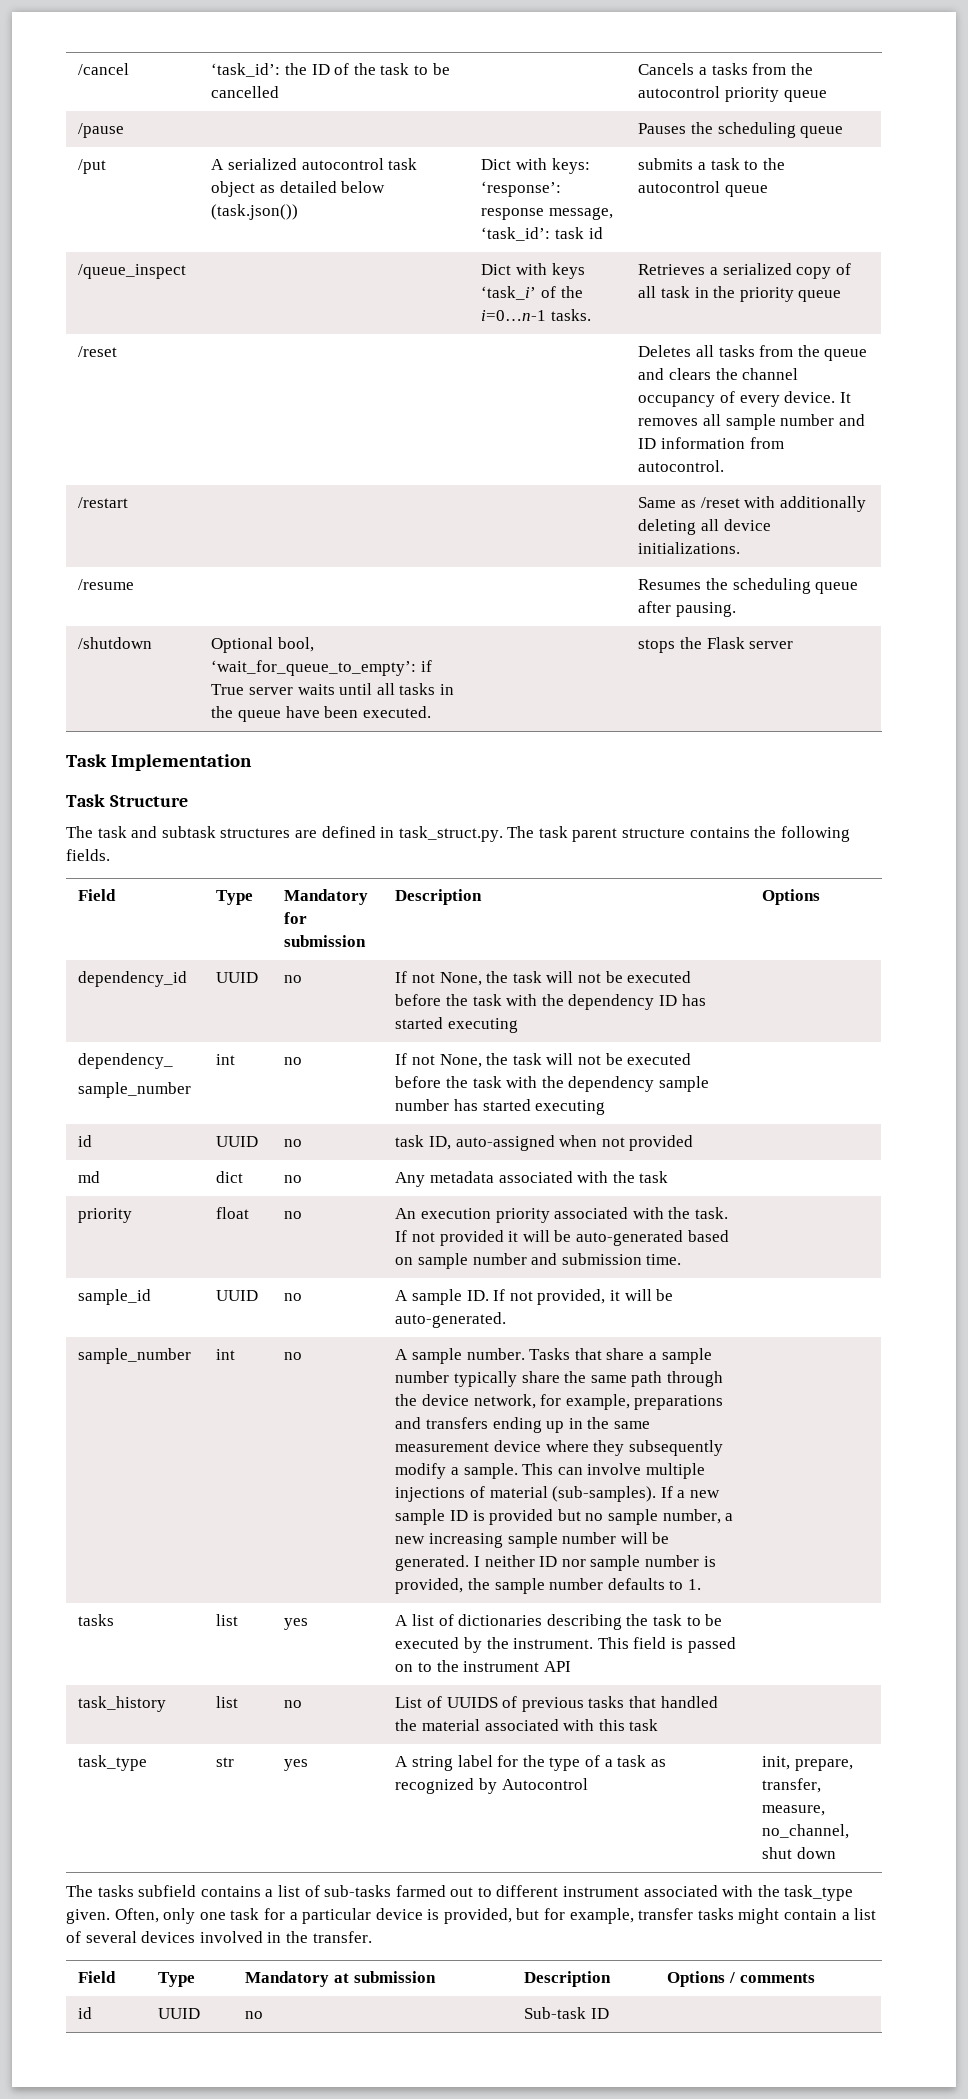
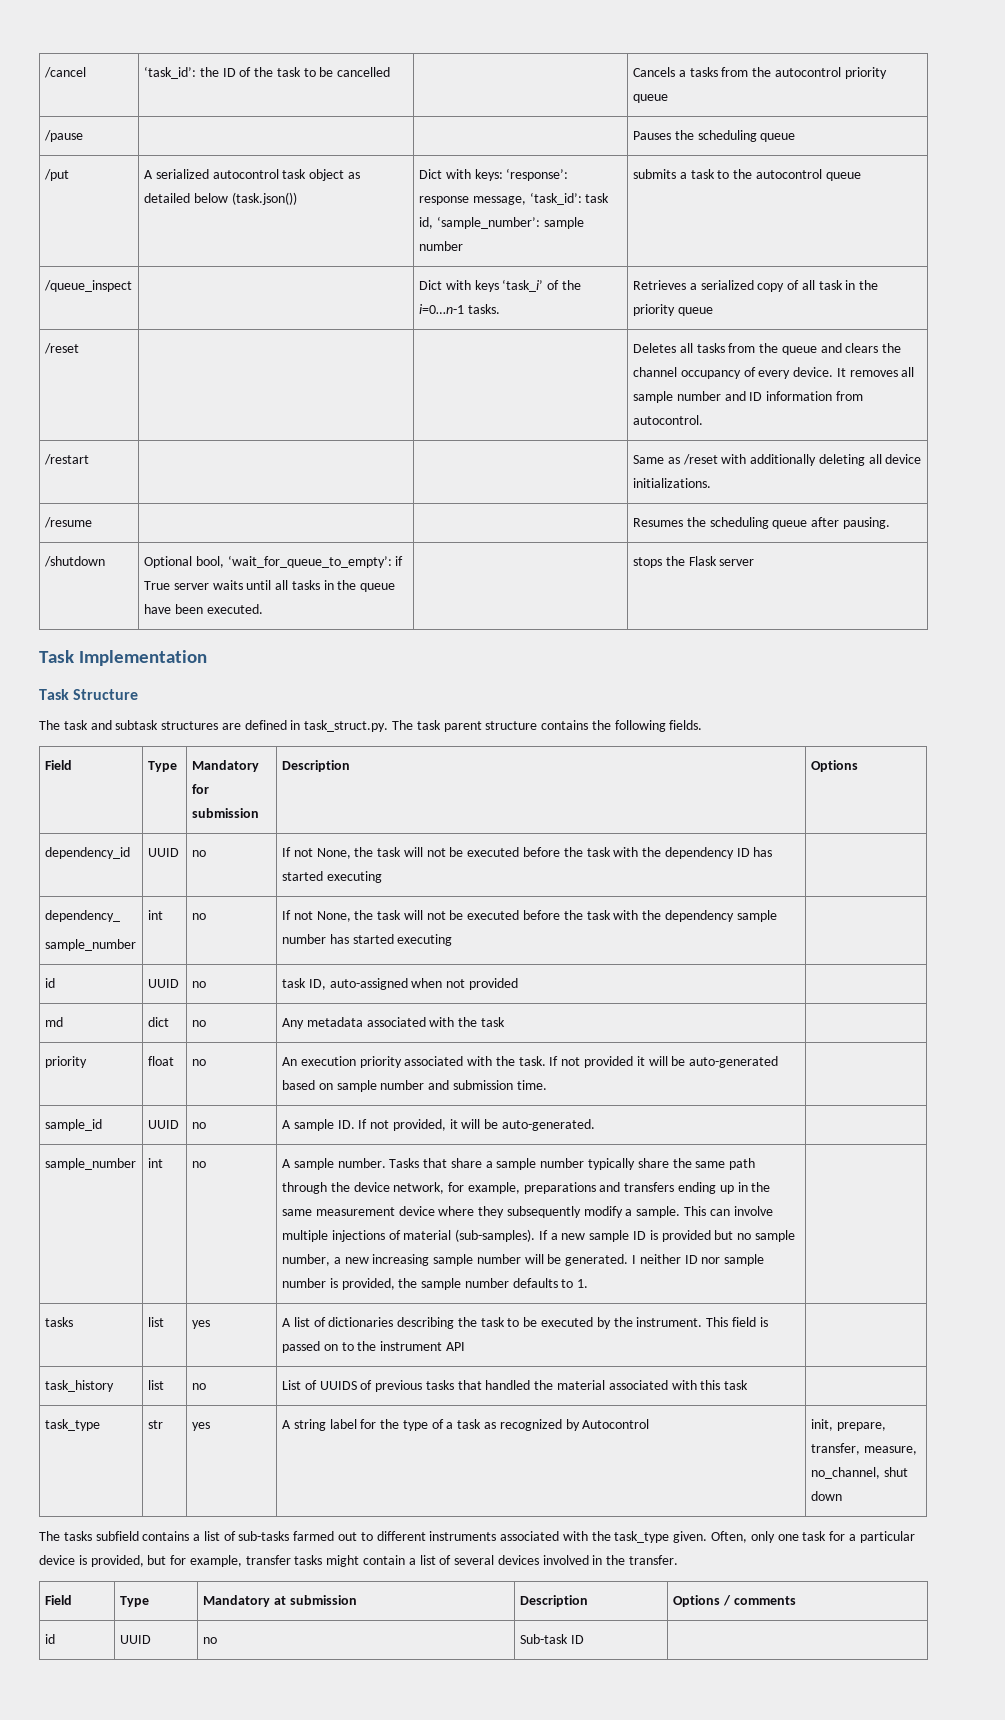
- /put | A serialized autocontrol task object as detailed below (task.json()) | Dict with keys: ‘response’: response message, ‘task_id’: task id | submits a task to the autocontrol queue
+ /put | A serialized autocontrol task object as detailed below (task.json()) | Dict with keys: ‘response’: response message, ‘task_id’: task id, ‘sample_number’: sample number | submits a task to the autocontrol queue
- The tasks subfield contains a list of sub-tasks farmed out to different instrument associated with the task_type given.
+ The tasks subfield contains a list of sub-tasks farmed out to different instruments associated with the task_type given.

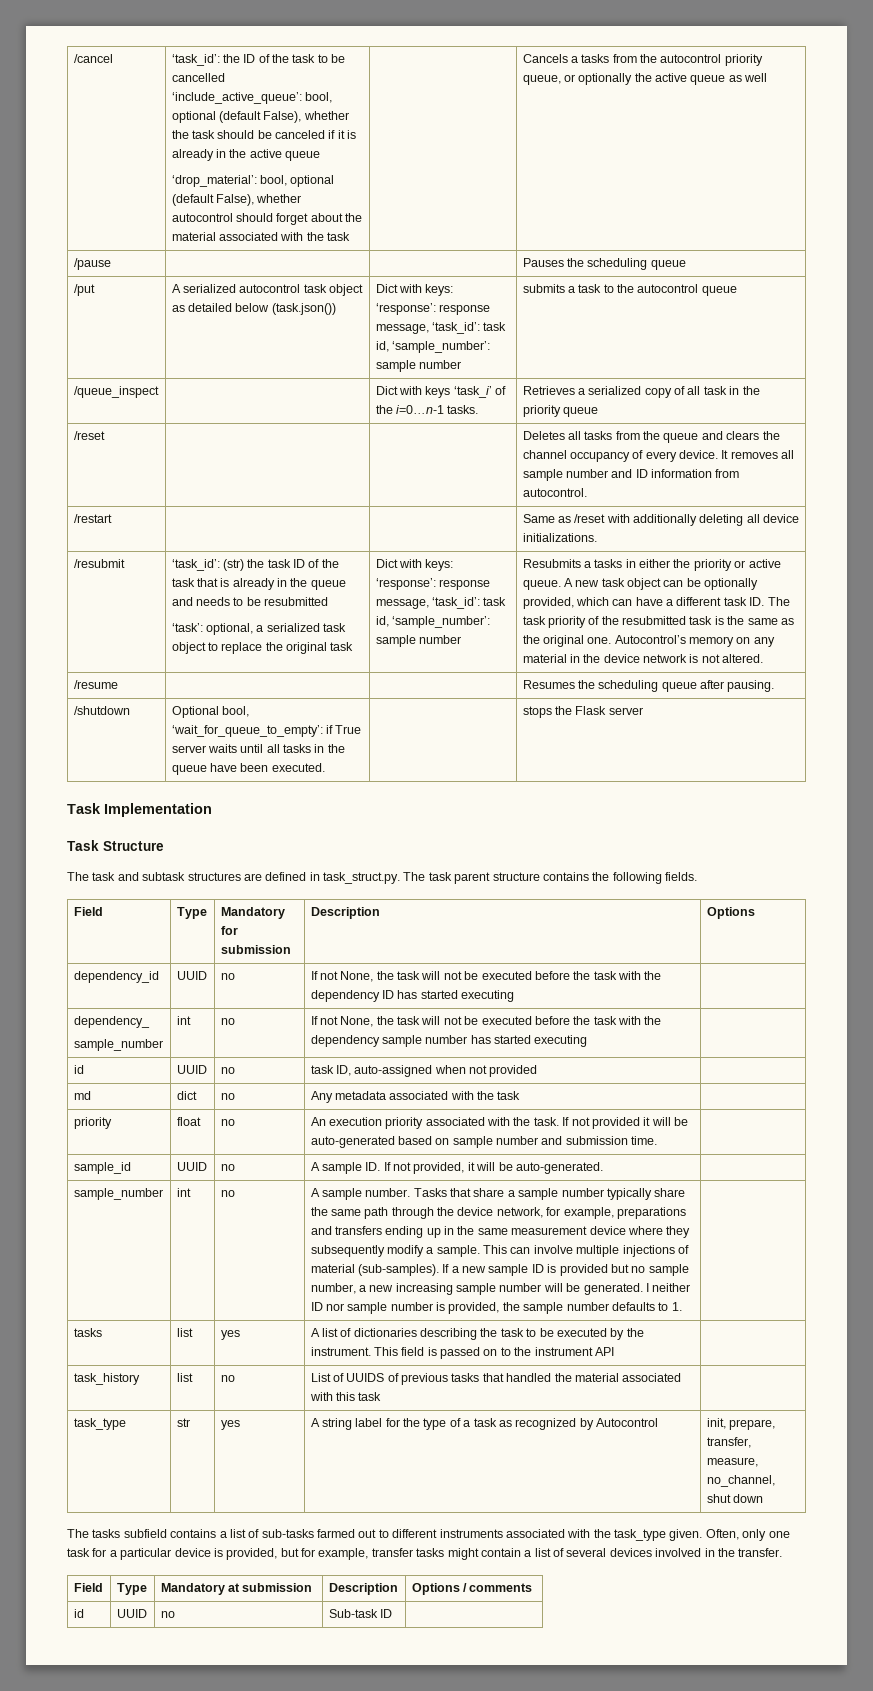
+ ‘include_active_queue’: bool, optional (default False), whether the task should be canceled if it is already in the active queue
+ ‘drop_material’: bool, optional (default False), whether autocontrol should forget about the material associated with the task
- Cancels a tasks from the autocontrol priority queue
+ Cancels a tasks from the autocontrol priority queue, or optionally the active queue as well
+ /resubmit | ‘task_id’: (str) the task ID of the task that is already in the queue and needs to be resubmitted
+ ‘task’: optional, a serialized task object to replace the original task | Dict with keys: ‘response’: response message, ‘task_id’: task id, ‘sample_number’: sample number | Resubmits a tasks in either the priority or active queue. A new task object can be optionally provided, which can have a different task ID. The task priority of the resubmitted task is the same as the original one. Autocontrol’s memory on any material in the device network is not altered.

